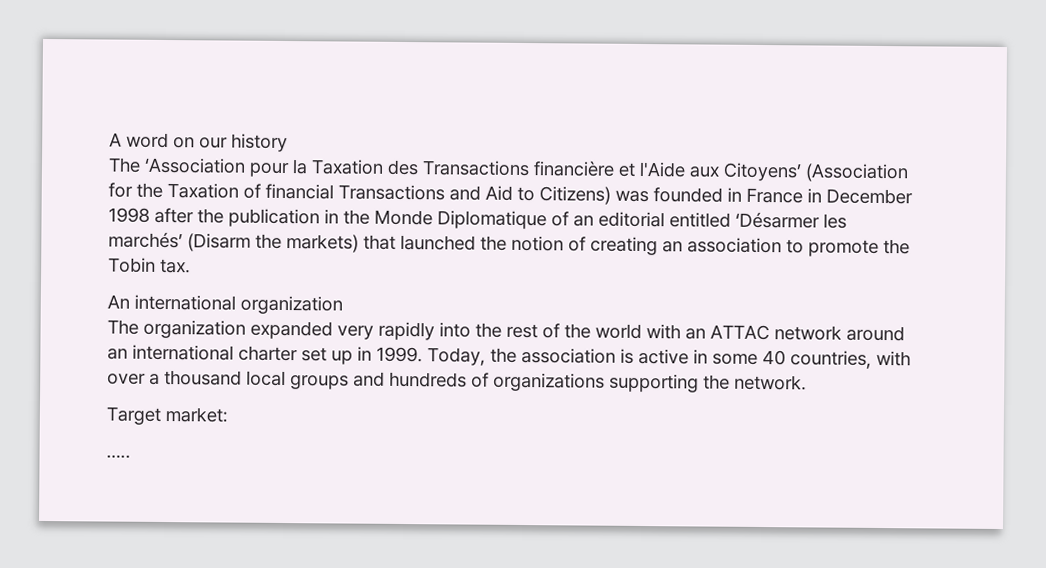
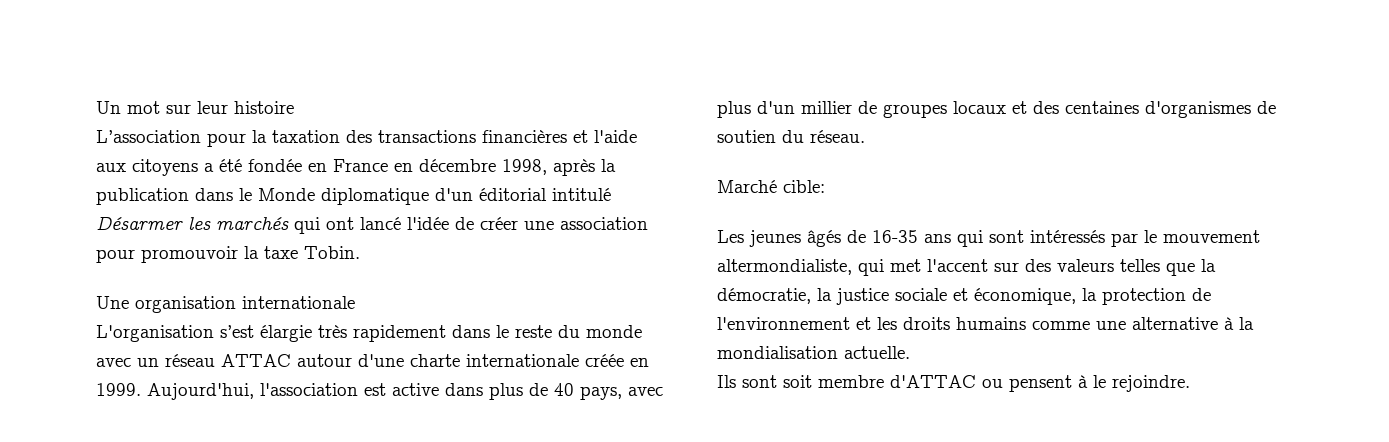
- A word on our history
- The ‘Association pour la Taxation des Transactions financière et l'Aide aux Citoyens’ (Association for the Taxation of financial Transactions and Aid to Citizens) was founded in France in December 1998 after the publication in the Monde Diplomatique of an editorial entitled ‘Désarmer les marchés’ (Disarm the markets) that launched the notion of creating an association to promote the Tobin tax.
- An international organization
- The organization expanded very rapidly into the rest of the world with an ATTAC network around an international charter set up in 1999. Today, the association is active in some 40 countries, with over a thousand local groups and hundreds of organizations supporting the network.
- Target market:
- …..
+ Un mot sur leur histoire
+ L’association pour la taxation des transactions financières et l'aide aux citoyens a été fondée en France en décembre 1998, après la publication dans le Monde diplomatique d'un éditorial intitulé Désarmer les marchés qui ont lancé l'idée de créer une association pour promouvoir la taxe Tobin.
+ Une organisation internationale
+ L'organisation s’est élargie très rapidement dans le reste du monde avec un réseau ATTAC autour d'une charte internationale créée en 1999. Aujourd'hui, l'association est active dans plus de 40 pays, avec plus d'un millier de groupes locaux et des centaines d'organismes de soutien du réseau.
+ Marché cible:
+ Les jeunes âgés de 16-35 ans qui sont intéressés par le mouvement altermondialiste, qui met l'accent sur des valeurs telles que la démocratie, la justice sociale et économique, la protection de l'environnement et les droits humains comme une alternative à la mondialisation actuelle.
+ Ils sont soit membre d'ATTAC ou pensent à le rejoindre.

